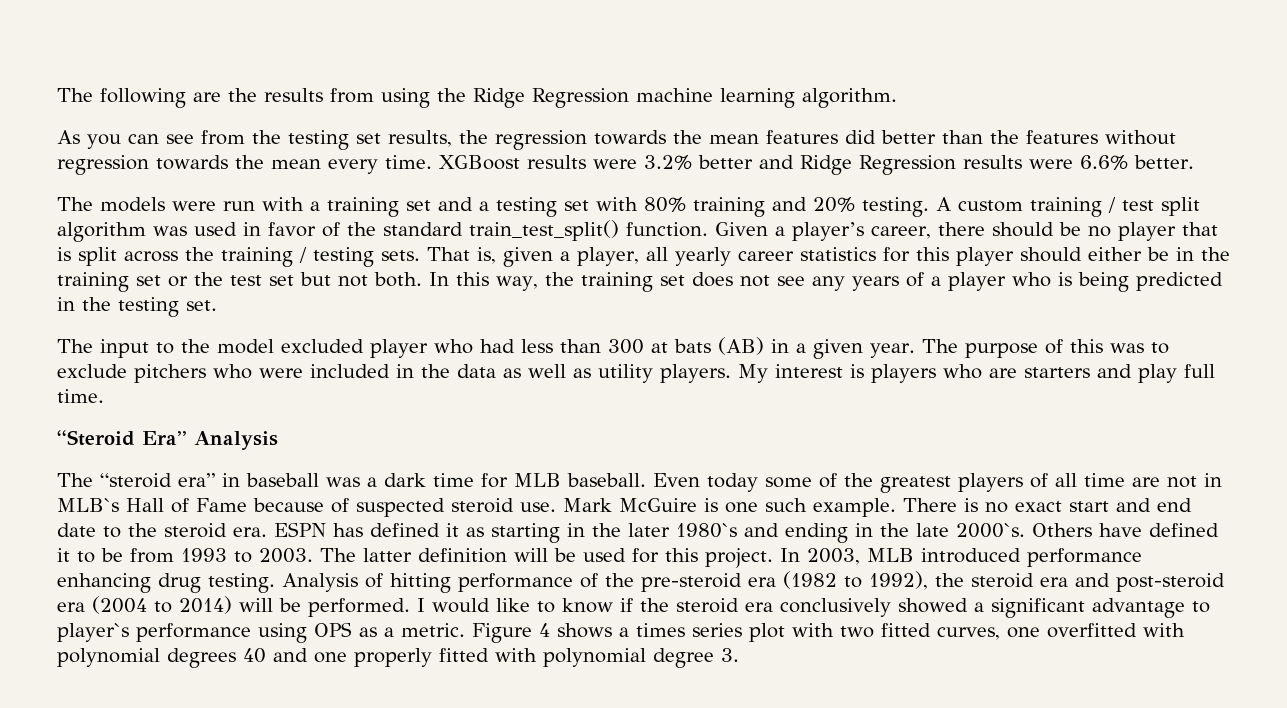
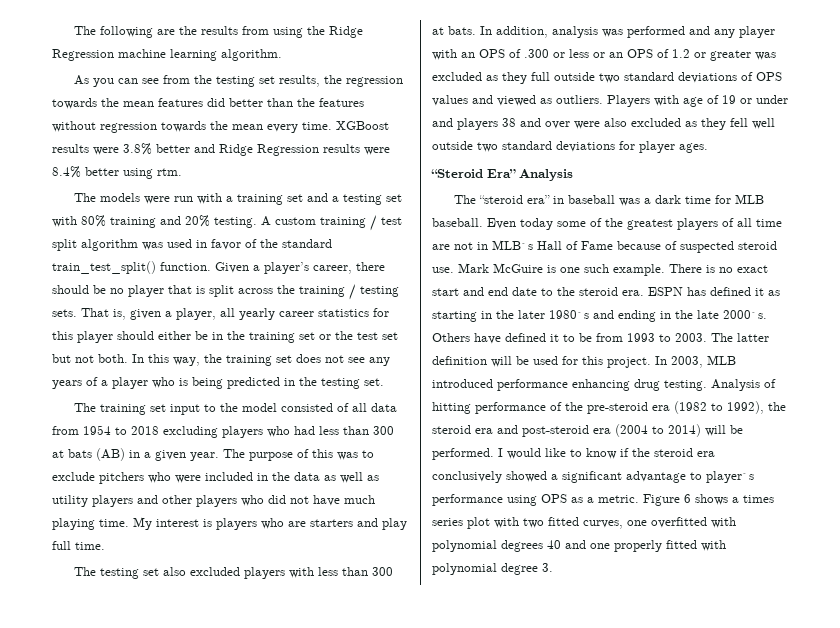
- XGBoost results were 3.2% better and Ridge Regression results were 6.6% better.
+ XGBoost results were 3.8% better and Ridge Regression results were 8.4% better using rtm.
- The input to the model excluded player who had less than 300 at bats (AB) in a given year.
+ The training set input to the model consisted of all data from 1954 to 2018 excluding players who had less than 300 at bats (AB) in a given year.
- The purpose of this was to exclude pitchers who were included in the data as well as utility players.
+ The purpose of this was to exclude pitchers who were included in the data as well as utility players and other players who did not have much playing time.
+ The testing set also excluded players with less than 300 at bats. In addition, analysis was performed and any player with an OPS of .300 or less or an OPS of 1.2 or greater was excluded as they full outside two standard deviations of OPS values and viewed as outliers. Players with age of 19 or under and players 38 and over were also excluded as they fell well outside two standard deviations for player ages.
- Figure 4 shows a times series plot with two fitted curves, one overfitted with polynomial degrees 40 and one properly fitted with polynomial degree 3.
+ Figure 6 shows a times series plot with two fitted curves, one overfitted with polynomial degrees 40 and one properly fitted with polynomial degree 3.

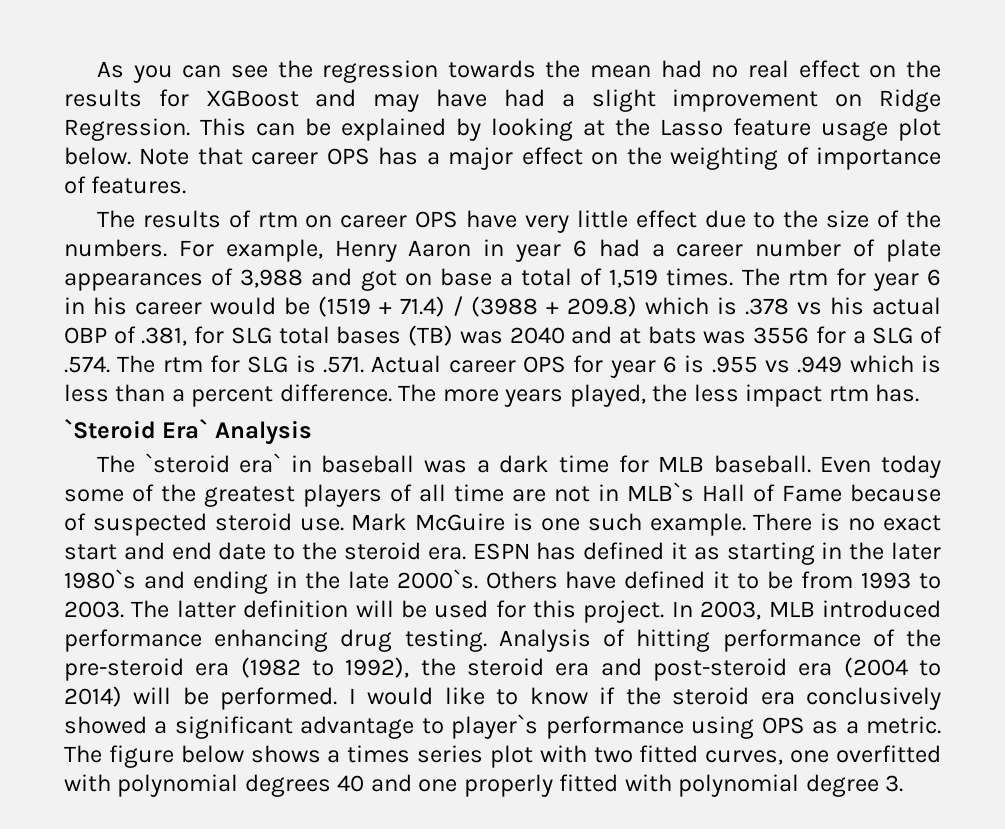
- The following are the results from using the Ridge Regression machine learning algorithm.
- As you can see from the testing set results, the regression towards the mean features did better than the features without regression towards the mean every time. XGBoost results were 3.8% better and Ridge Regression results were 8.4% better using rtm.
- The models were run with a training set and a testing set with 80% training and 20% testing. A custom training / test split algorithm was used in favor of the standard train_test_split() function. Given a player’s career, there should be no player that is split across the training / testing sets. That is, given a player, all yearly career statistics for this player should either be in the training set or the test set but not both. In this way, the training set does not see any years of a player who is being predicted in the testing set.
- The training set input to the model consisted of all data from 1954 to 2018 excluding players who had less than 300 at bats (AB) in a given year. The purpose of this was to exclude pitchers who were included in the data as well as utility players and other players who did not have much playing time. My interest is players who are starters and play full time.
- The testing set also excluded players with less than 300 at bats. In addition, analysis was performed and any player with an OPS of .300 or less or an OPS of 1.2 or greater was excluded as they full outside two standard deviations of OPS values and viewed as outliers. Players with age of 19 or under and players 38 and over were also excluded as they fell well outside two standard deviations for player ages.
- “Steroid Era” Analysis
+ As you can see the regression towards the mean had no real effect on the results for XGBoost and may have had a slight improvement on Ridge Regression. This can be explained by looking at the Lasso feature usage plot below. Note that career OPS has a major effect on the weighting of importance of features.
+ The results of rtm on career OPS have very little effect due to the size of the numbers. For example, Henry Aaron in year 6 had a career number of plate appearances of 3,988 and got on base a total of 1,519 times. The rtm for year 6 in his career would be (1519 + 71.4) / (3988 + 209.8) which is .378 vs his actual OBP of .381, for SLG total bases (TB) was 2040 and at bats was 3556 for a SLG of .574. The rtm for SLG is .571. Actual career OPS for year 6 is .955 vs .949 which is less than a percent difference. The more years played, the less impact rtm has.
+ `Steroid Era` Analysis
- The “steroid era” in baseball was a dark time for MLB baseball.
+ The `steroid era` in baseball was a dark time for MLB baseball.
- Figure 6 shows a times series plot with two fitted curves, one overfitted with polynomial degrees 40 and one properly fitted with polynomial degree 3.
+ The figure below shows a times series plot with two fitted curves, one overfitted with polynomial degrees 40 and one properly fitted with polynomial degree 3.

